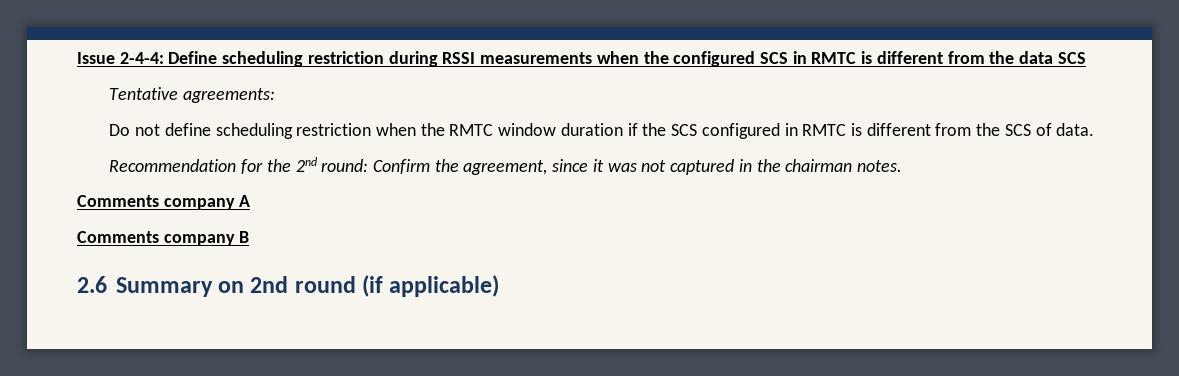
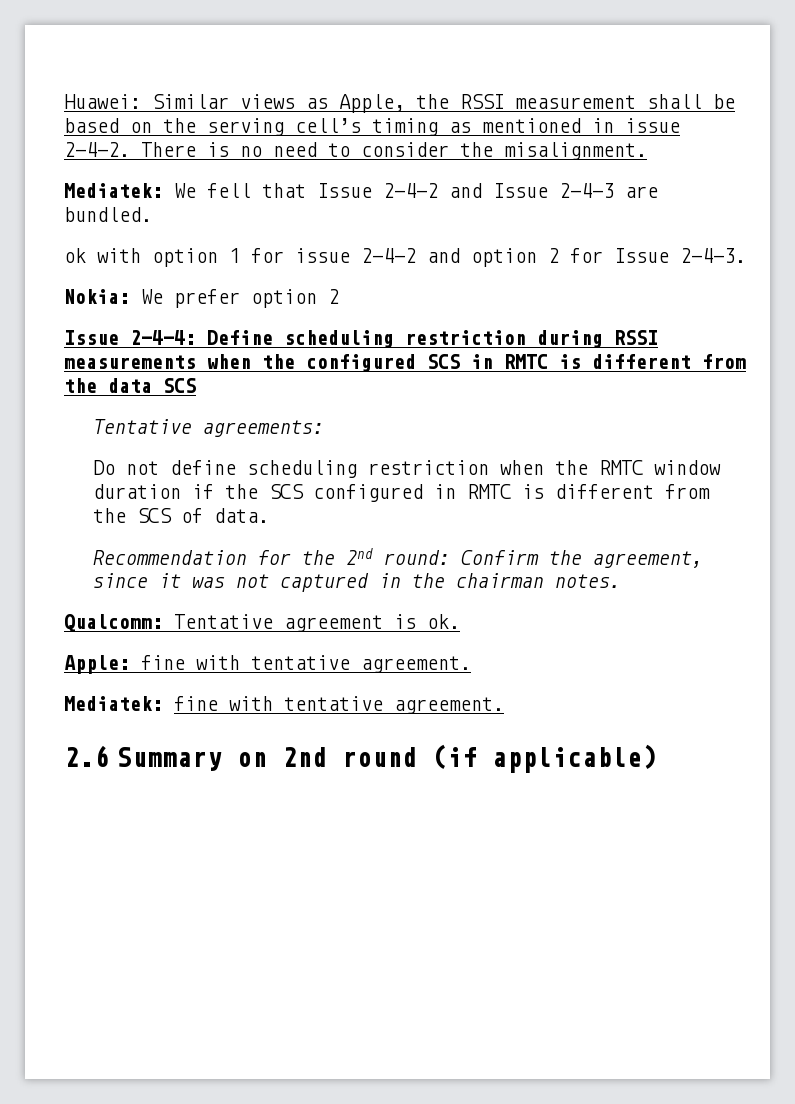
+ Huawei: Similar views as Apple, the RSSI measurement shall be based on the serving cell’s timing as mentioned in issue 2-4-2. There is no need to consider the misalignment.
+ Mediatek: We fell that Issue 2-4-2 and Issue 2-4-3 are bundled.
+ ok with option 1 for issue 2-4-2 and option 2 for Issue 2-4-3.
+ Nokia: We prefer option 2
- Comments company A
- Comments company B
+ Qualcomm: Tentative agreement is ok.
+ Apple: fine with tentative agreement.
+ Mediatek: fine with tentative agreement.

